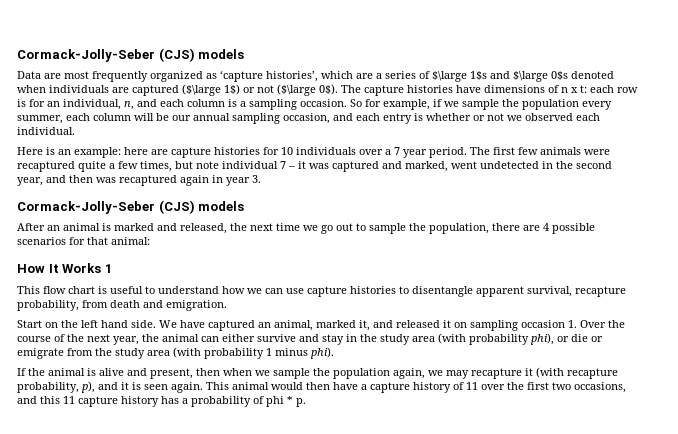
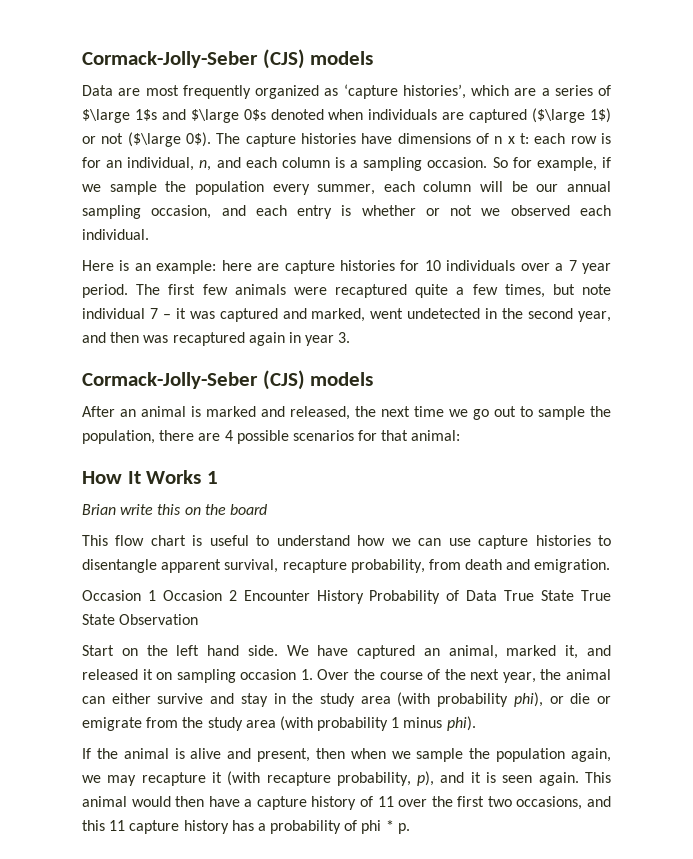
+ Brian write this on the board
+ Occasion 1 Occasion 2 Encounter History Probability of Data True State True State Observation

